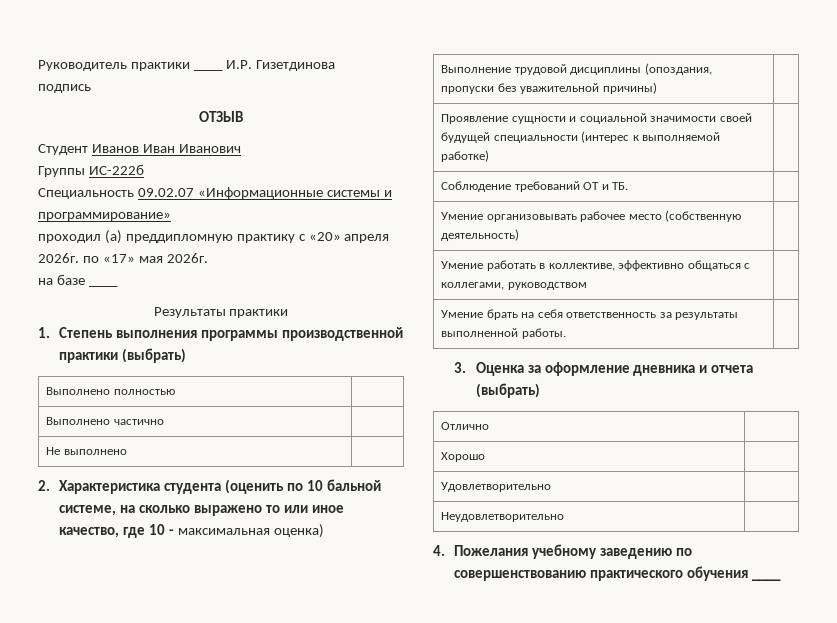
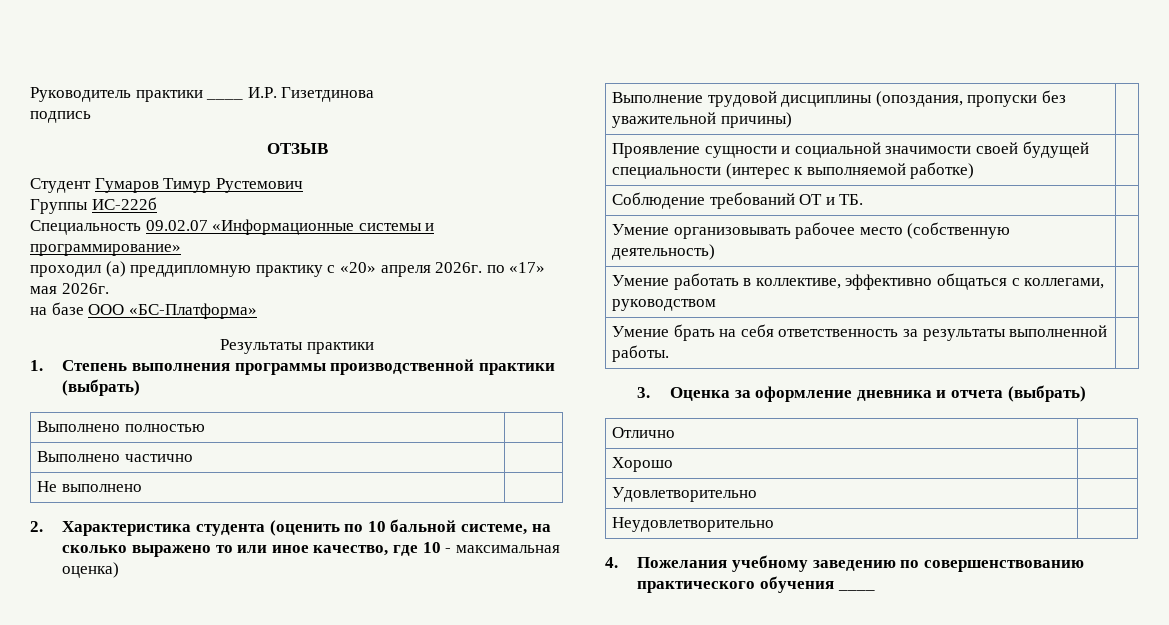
- Студент Иванов Иван Иванович
+ Студент Гумаров Тимур Рустемович
- на базе ____
+ на базе ООО «БС-Платформа»

